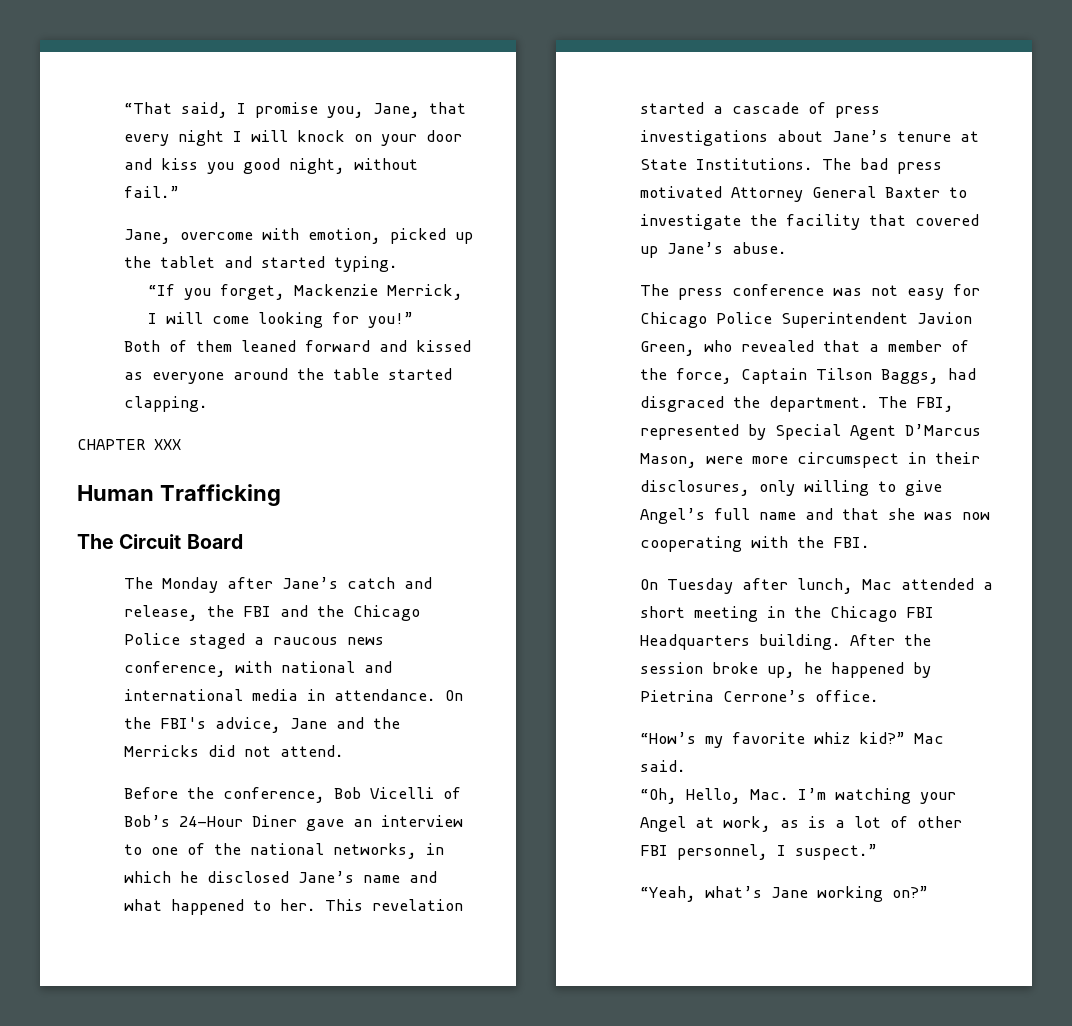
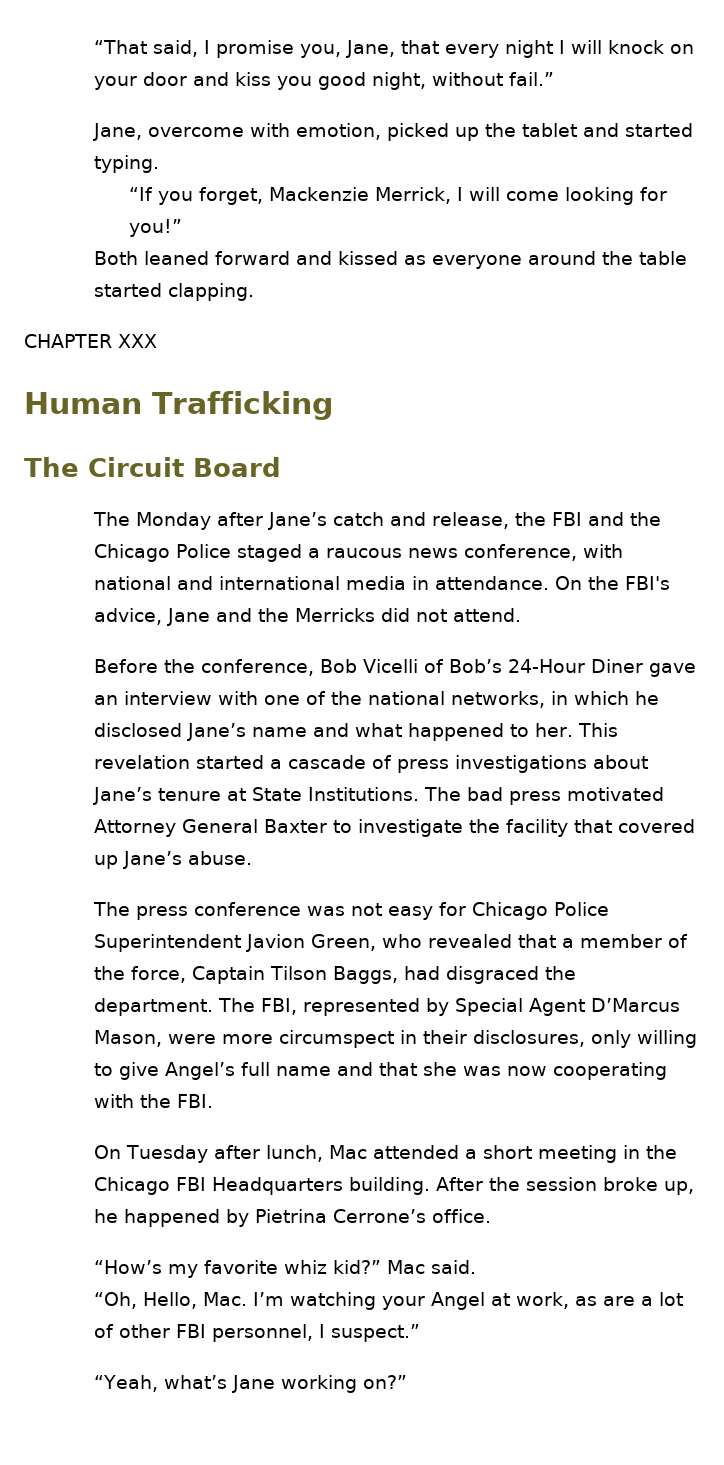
- Both of them leaned forward and kissed as everyone around the table started clapping.
+ Both leaned forward and kissed as everyone around the table started clapping.
- Before the conference, Bob Vicelli of Bob’s 24-Hour Diner gave an interview to one of the national networks, in which he disclosed Jane’s name and what happened to her.
+ Before the conference, Bob Vicelli of Bob’s 24-Hour Diner gave an interview with one of the national networks, in which he disclosed Jane’s name and what happened to her.
- “Oh, Hello, Mac. I’m watching your Angel at work, as is a lot of other FBI personnel, I suspect.”
+ “Oh, Hello, Mac. I’m watching your Angel at work, as are a lot of other FBI personnel, I suspect.”

